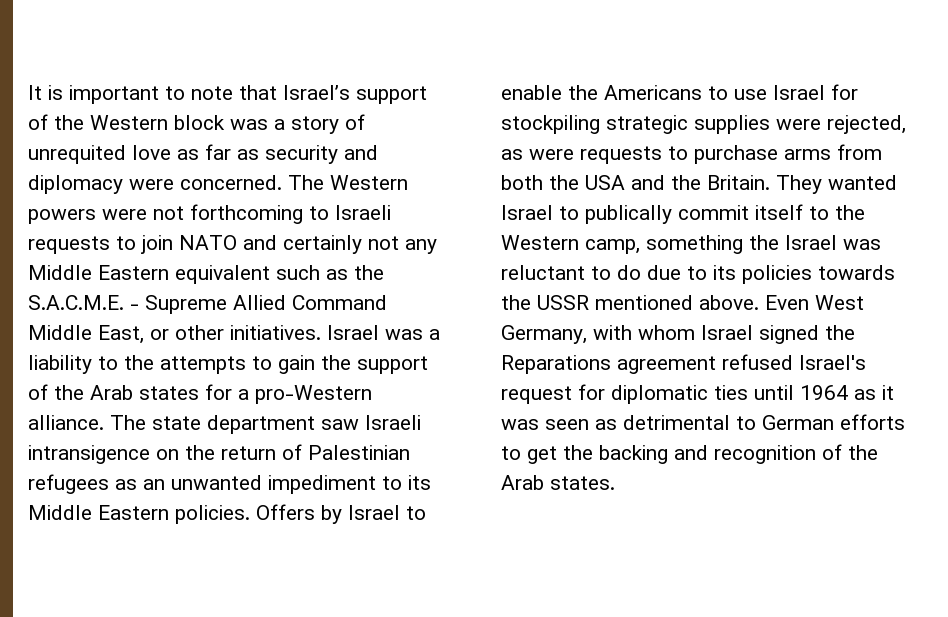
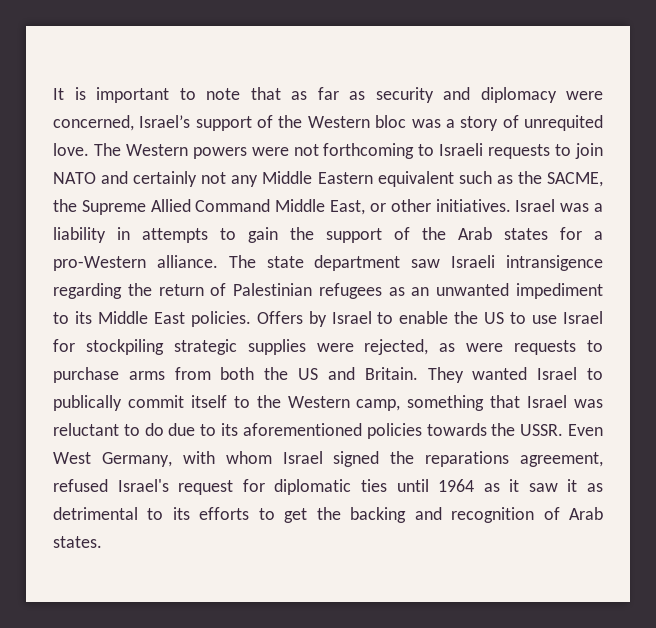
- It is important to note that Israel’s support of the Western block was a story of unrequited love as far as security and diplomacy were concerned.
+ It is important to note that as far as security and diplomacy were concerned, Israel’s support of the Western bloc was a story of unrequited love.
- The Western powers were not forthcoming to Israeli requests to join NATO and certainly not any Middle Eastern equivalent such as the S.A.C.M.E. - Supreme Allied Command Middle East, or other initiatives.
+ The Western powers were not forthcoming to Israeli requests to join NATO and certainly not any Middle Eastern equivalent such as the SACME, the Supreme Allied Command Middle East, or other initiatives.
- Israel was a liability to the attempts to gain the support of the Arab states for a pro-Western alliance.
+ Israel was a liability in attempts to gain the support of the Arab states for a pro-Western alliance.
- The state department saw Israeli intransigence on the return of Palestinian refugees as an unwanted impediment to its Middle Eastern policies.
+ The state department saw Israeli intransigence regarding the return of Palestinian refugees as an unwanted impediment to its Middle East policies.
- Offers by Israel to enable the Americans to use Israel for stockpiling strategic supplies were rejected, as were requests to purchase arms from both the USA and the Britain.
+ Offers by Israel to enable the US to use Israel for stockpiling strategic supplies were rejected, as were requests to purchase arms from both the US and Britain.
- They wanted Israel to publically commit itself to the Western camp, something the Israel was reluctant to do due to its policies towards the USSR mentioned above.
+ They wanted Israel to publically commit itself to the Western camp, something that Israel was reluctant to do due to its aforementioned policies towards the USSR.
- Even West Germany, with whom Israel signed the Reparations agreement refused Israel's request for diplomatic ties until 1964 as it was seen as detrimental to German efforts to get the backing and recognition of the Arab states.
+ Even West Germany, with whom Israel signed the reparations agreement, refused Israel's request for diplomatic ties until 1964 as it saw it as detrimental to its efforts to get the backing and recognition of Arab states.

